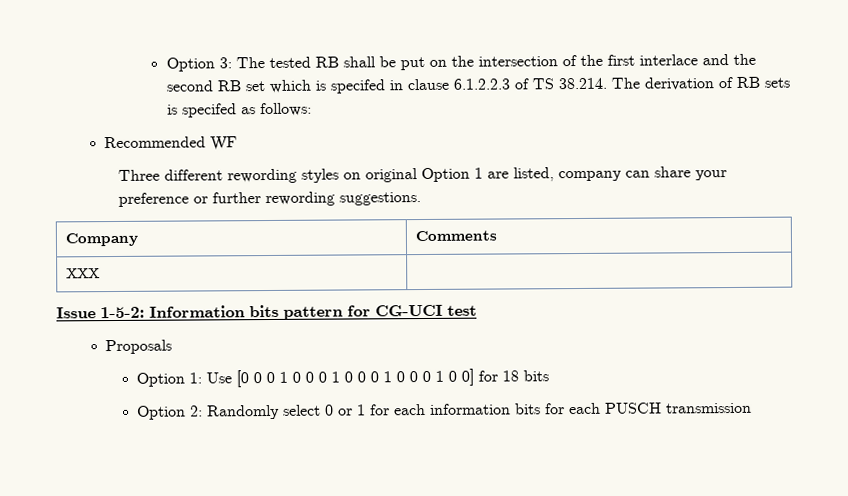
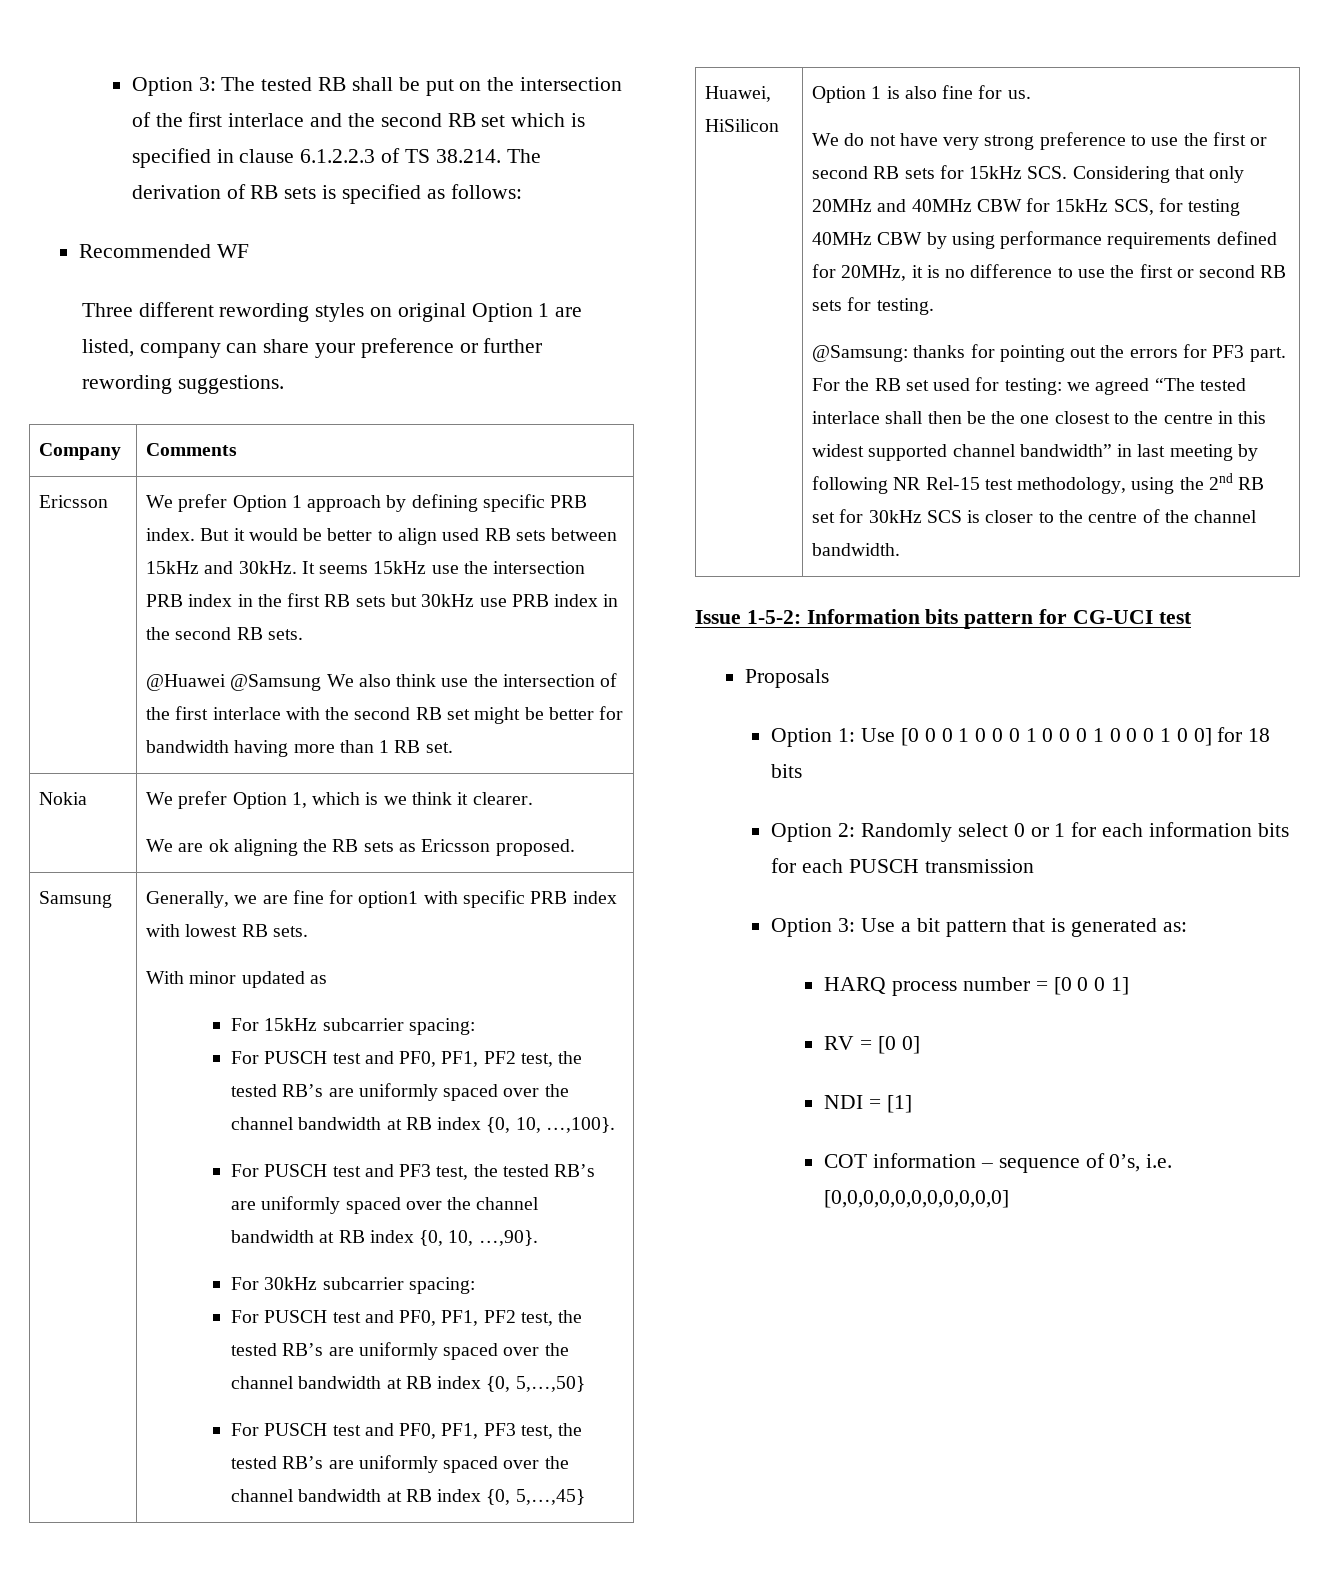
- Option 3: The tested RB shall be put on the intersection of the first interlace and the second RB set which is specifed in clause 6.1.2.2.3 of TS 38.214. The derivation of RB sets is specifed as follows:
+ Option 3: The tested RB shall be put on the intersection of the first interlace and the second RB set which is specified in clause 6.1.2.2.3 of TS 38.214. The derivation of RB sets is specified as follows:
- XXX
+ Ericsson | We prefer Option 1 approach by defining specific PRB index. But it would be better to align used RB sets between 15kHz and 30kHz. It seems 15kHz use the intersection PRB index in the first RB sets but 30kHz use PRB index in the second RB sets.
+ @Huawei @Samsung We also think use the intersection of the first interlace with the second RB set might be better for bandwidth having more than 1 RB set.
+ Nokia | We prefer Option 1, which is we think it clearer.
+ We are ok aligning the RB sets as Ericsson proposed.
+ Samsung | Generally, we are fine for option1 with specific PRB index with lowest RB sets.
+ With minor updated as
+ For 15kHz subcarrier spacing:
+ For PUSCH test and PF0, PF1, PF2 test, the tested RB’s are uniformly spaced over the channel bandwidth at RB index {0, 10, …,100}.
+ For PUSCH test and PF3 test, the tested RB’s are uniformly spaced over the channel bandwidth at RB index {0, 10, …,90}.
+ For 30kHz subcarrier spacing:
+ For PUSCH test and PF0, PF1, PF2 test, the tested RB’s are uniformly spaced over the channel bandwidth at RB index {0, 5,…,50}
+ For PUSCH test and PF0, PF1, PF3 test, the tested RB’s are uniformly spaced over the channel bandwidth at RB index {0, 5,…,45}
+ Huawei, HiSilicon | Option 1 is also fine for us.
+ We do not have very strong preference to use the first or second RB sets for 15kHz SCS. Considering that only 20MHz and 40MHz CBW for 15kHz SCS, for testing 40MHz CBW by using performance requirements defined for 20MHz, it is no difference to use the first or second RB sets for testing.
+ @Samsung: thanks for pointing out the errors for PF3 part. For the RB set used for testing: we agreed “The tested interlace shall then be the one closest to the centre in this widest supported channel bandwidth” in last meeting by following NR Rel-15 test methodology, using the 2nd RB set for 30kHz SCS is closer to the centre of the channel bandwidth.
+ Option 3: Use a bit pattern that is generated as:
+ HARQ process number = [0 0 0 1]
+ RV = [0 0]
+ NDI = [1]
+ COT information – sequence of 0’s, i.e. [0,0,0,0,0,0,0,0,0,0,0]

